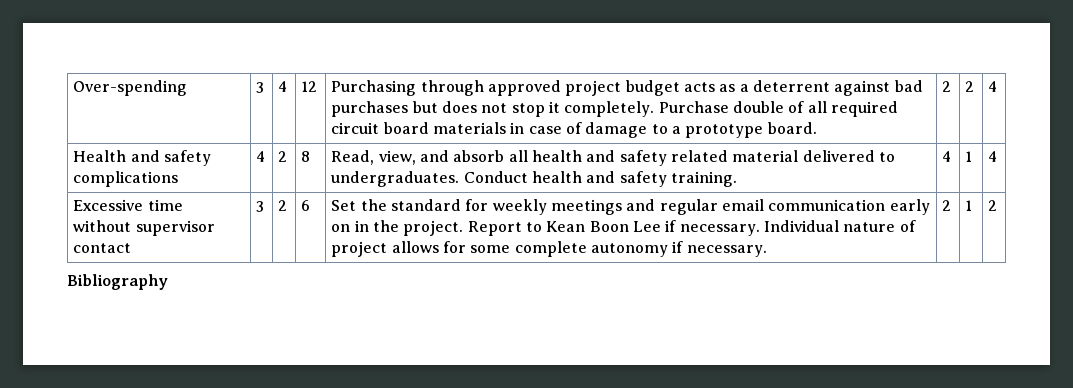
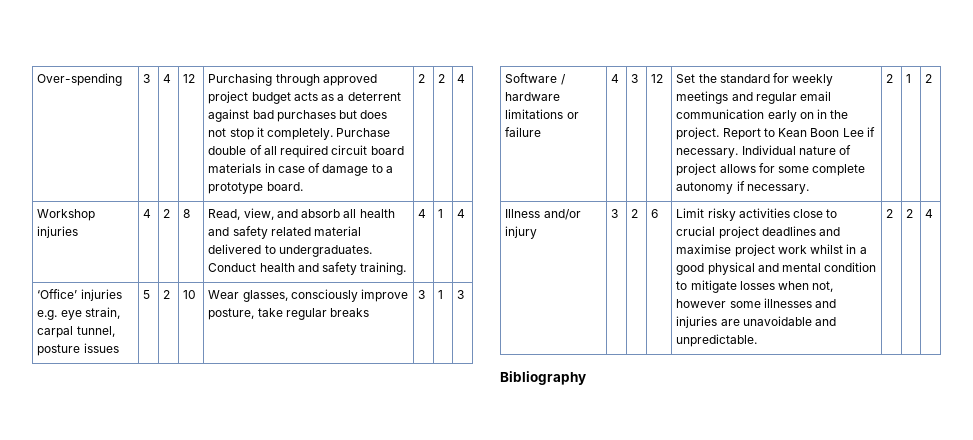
- Health and safety complications | 4 | 2 | 8 | Read, view, and absorb all health and safety related material delivered to undergraduates. Conduct health and safety training. | 4 | 1 | 4
+ Workshop injuries | 4 | 2 | 8 | Read, view, and absorb all health and safety related material delivered to undergraduates. Conduct health and safety training. | 4 | 1 | 4
- Excessive time without supervisor contact | 3 | 2 | 6
+ ‘Office’ injuries e.g. eye strain, carpal tunnel, posture issues | 5 | 2 | 10 | Wear glasses, consciously improve posture, take regular breaks | 3 | 1 | 3
+ Software / hardware limitations or failure | 4 | 3 | 12
+ Illness and/or injury | 3 | 2 | 6 | Limit risky activities close to crucial project deadlines and maximise project work whilst in a good physical and mental condition to mitigate losses when not, however some illnesses and injuries are unavoidable and unpredictable. | 2 | 2 | 4

